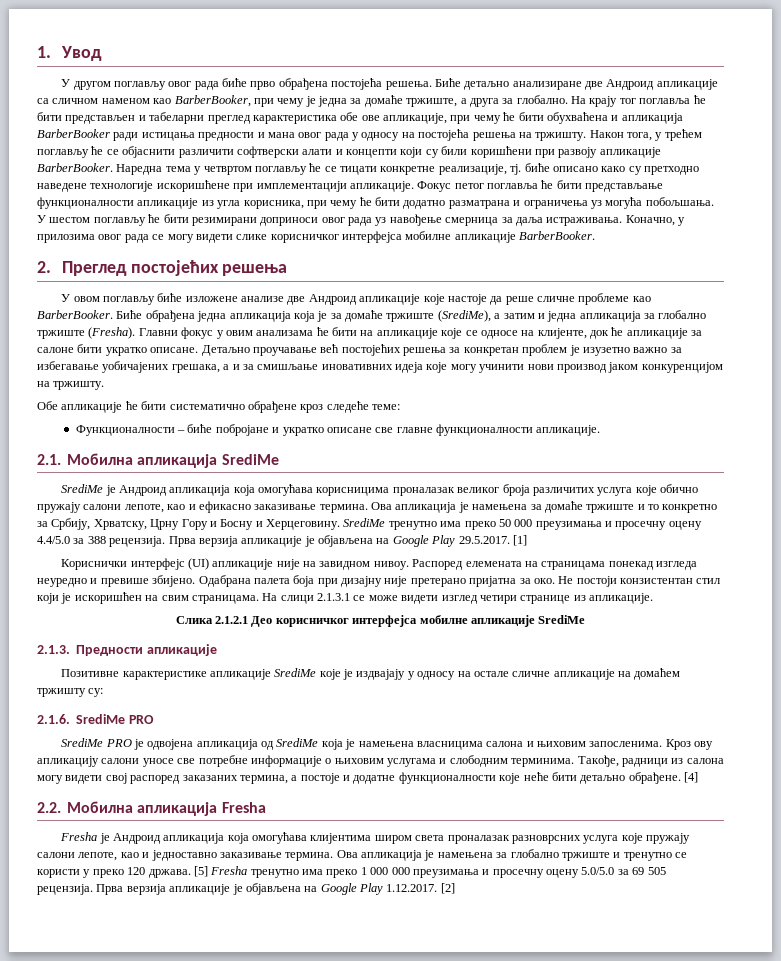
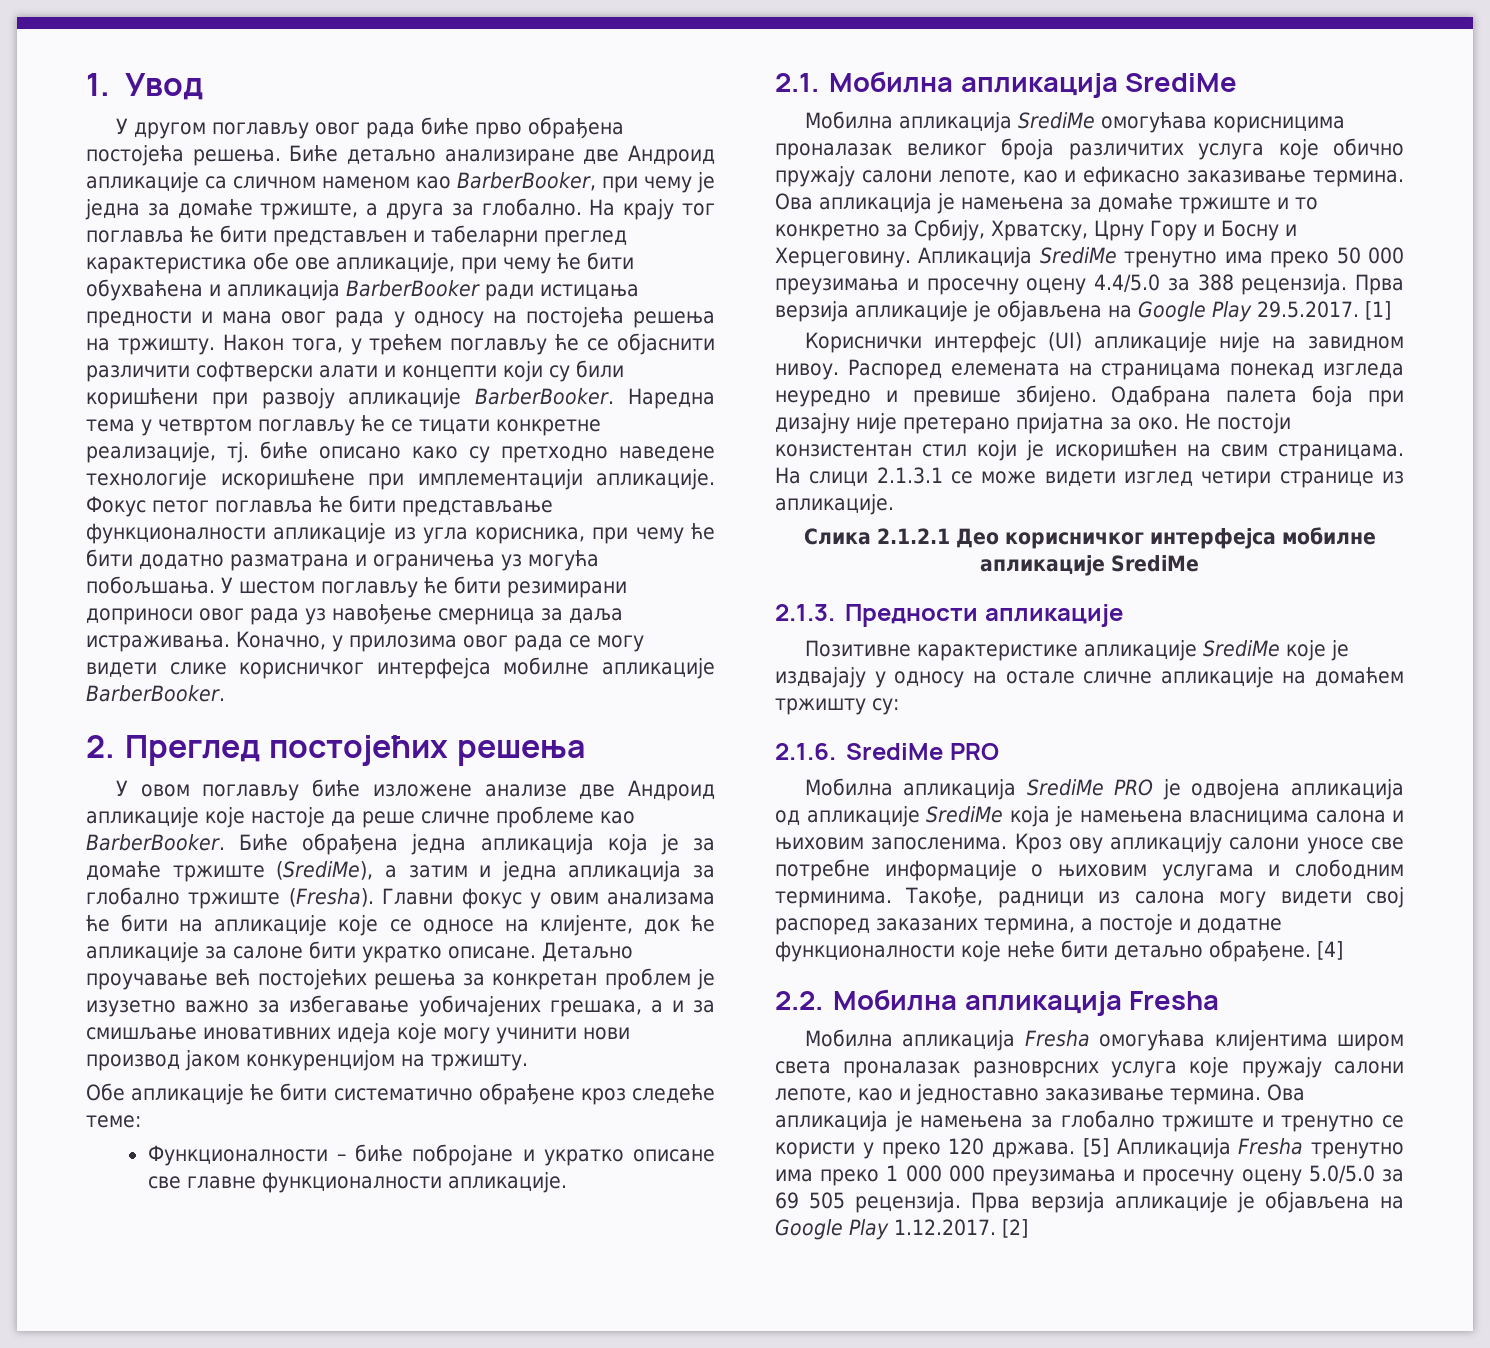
- SrediMe је Андроид апликација која омогућава корисницима проналазак великог броја различитих услуга које обично пружају салони лепоте, као и ефикасно заказивање термина.
+ Мобилна апликација SrediMe омогућава корисницима проналазак великог броја различитих услуга које обично пружају салони лепоте, као и ефикасно заказивање термина.
- SrediMe тренутно има преко 50 000 преузимања и просечну оцену 4.4/5.0 за 388 рецензија.
+ Апликација SrediMe тренутно има преко 50 000 преузимања и просечну оцену 4.4/5.0 за 388 рецензија.
- SrediMe PRO је одвојена апликација од SrediMe која је намењена власницима салона и њиховим запосленима.
+ Мобилна апликација SrediMe PRO је одвојена апликација од апликације SrediMe која је намењена власницима салона и њиховим запосленима.
- Fresha је Андроид апликација која омогућава клијентима широм света проналазак разноврсних услуга које пружају салони лепоте, као и једноставно заказивање термина.
+ Мобилна апликација Fresha омогућава клијентима широм света проналазак разноврсних услуга које пружају салони лепоте, као и једноставно заказивање термина.
- [5] Fresha тренутно има преко 1 000 000 преузимања и просечну оцену 5.0/5.0 за 69 505 рецензија.
+ [5] Апликација Fresha тренутно има преко 1 000 000 преузимања и просечну оцену 5.0/5.0 за 69 505 рецензија.

